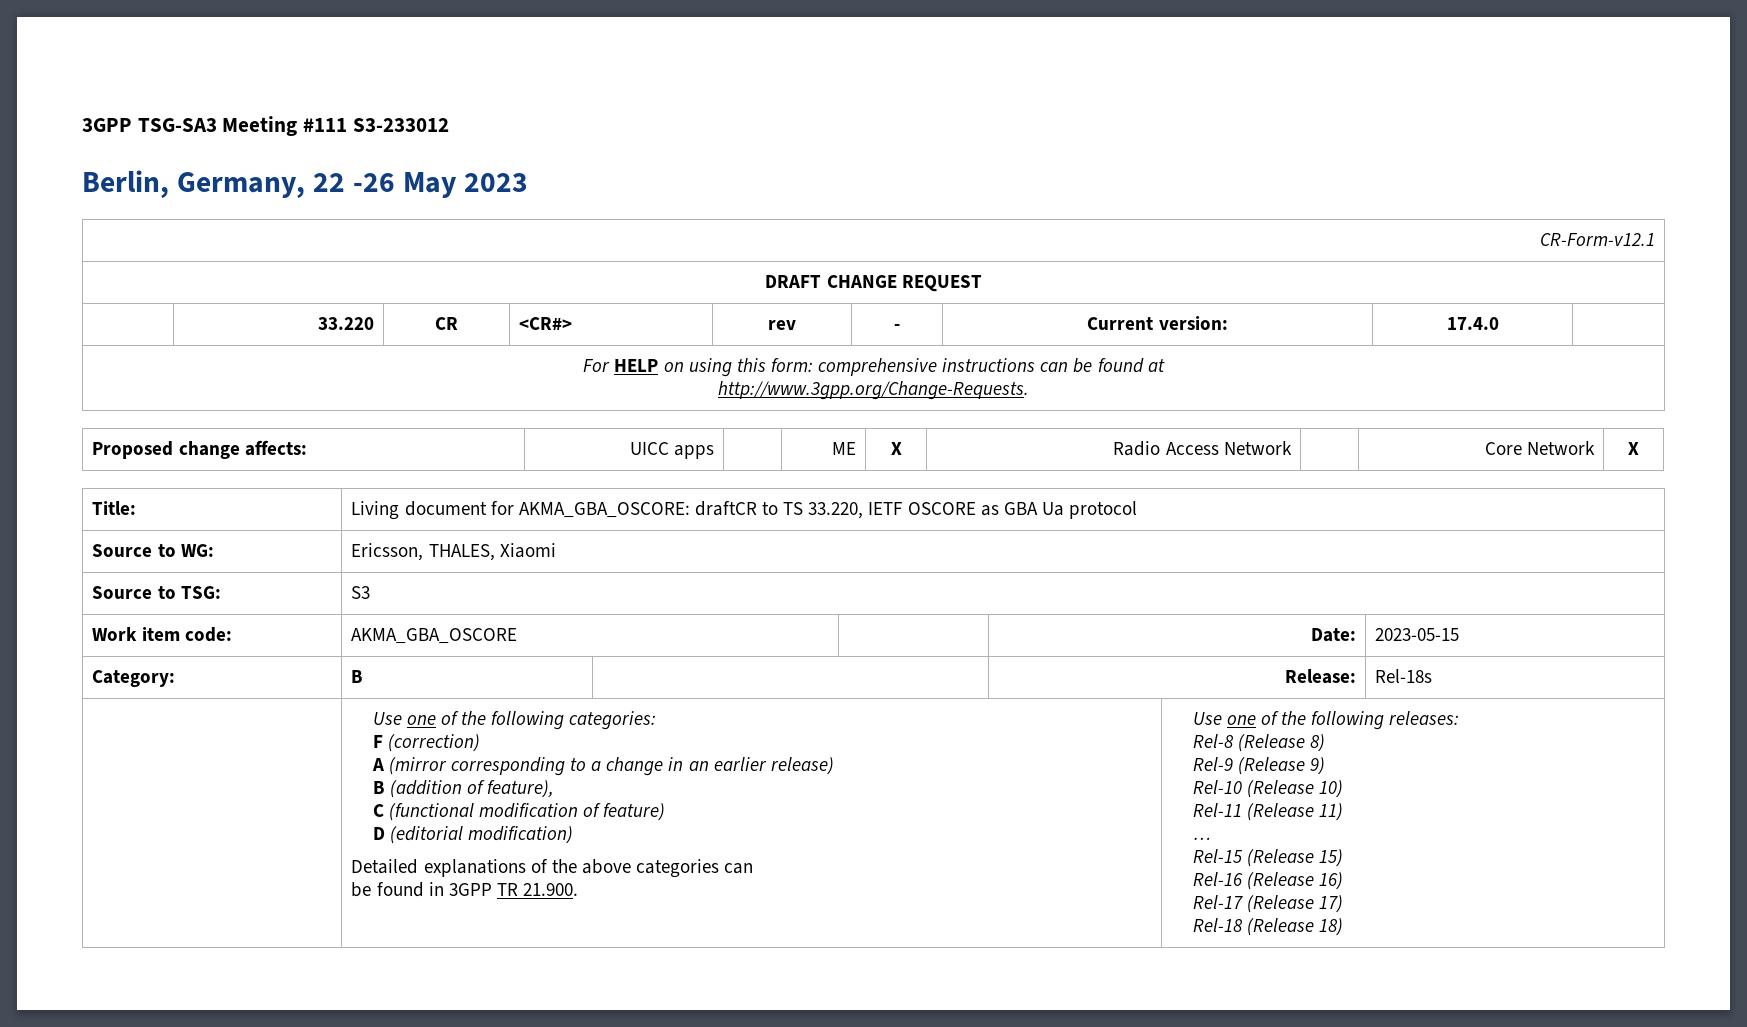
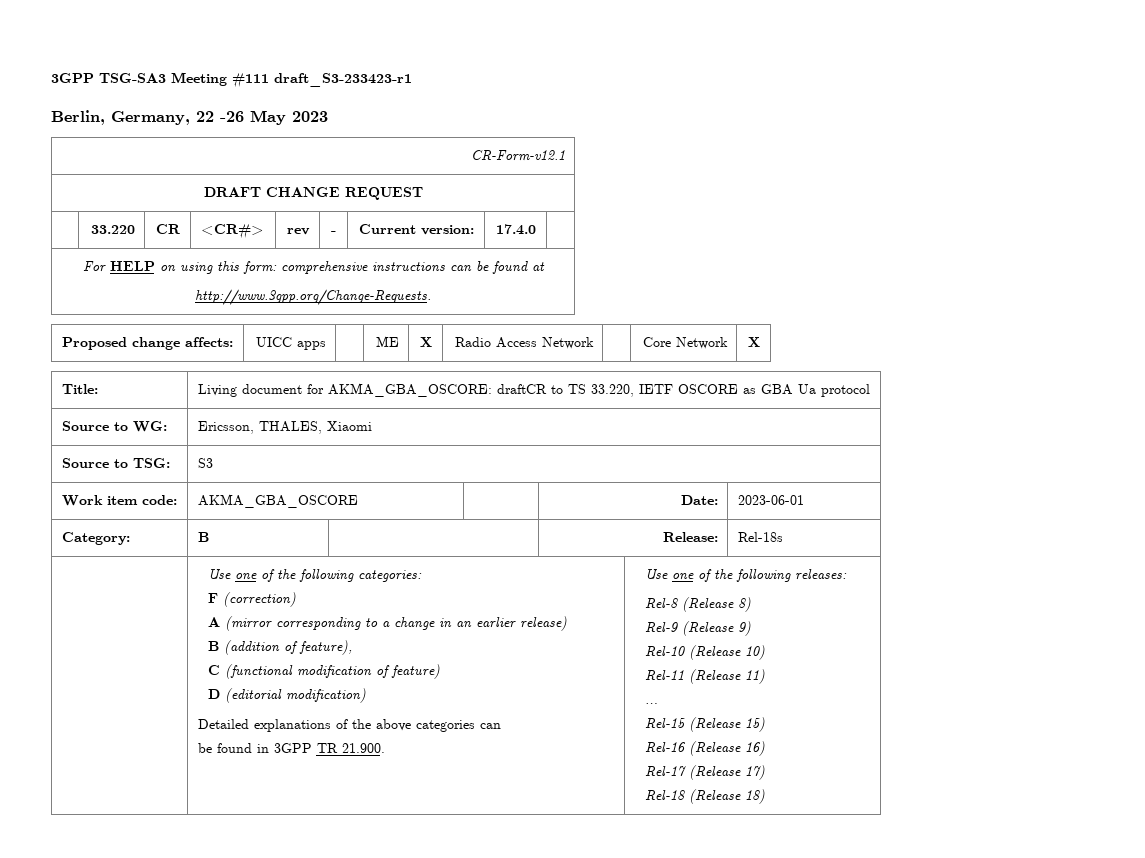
- 3GPP TSG-SA3 Meeting #111 S3-233012
+ 3GPP TSG-SA3 Meeting #111 draft_S3-233423-r1
- Work item code: | AKMA_GBA_OSCORE | | Date: | 2023-05-15
+ Work item code: | AKMA_GBA_OSCORE | | Date: | 2023-06-01

